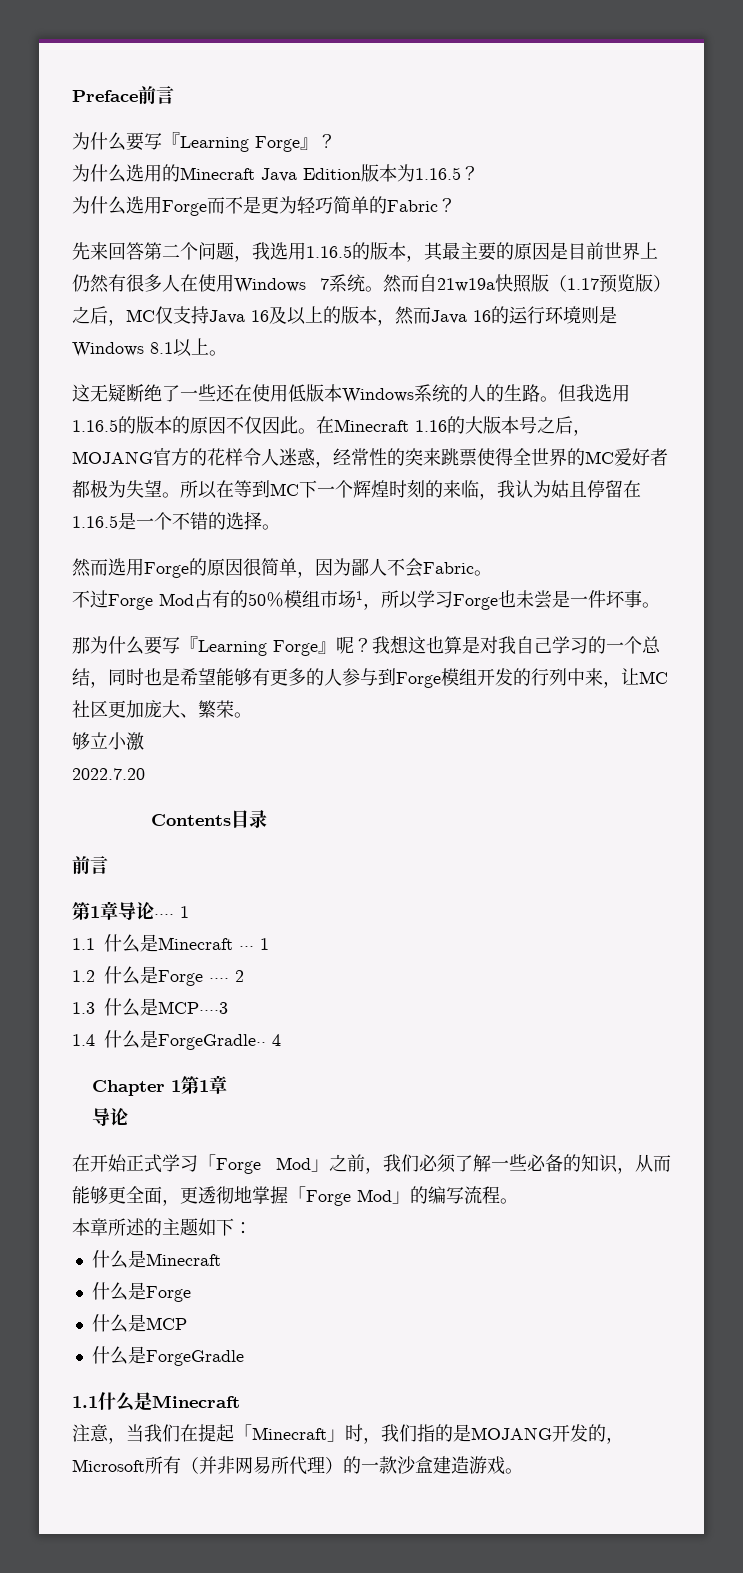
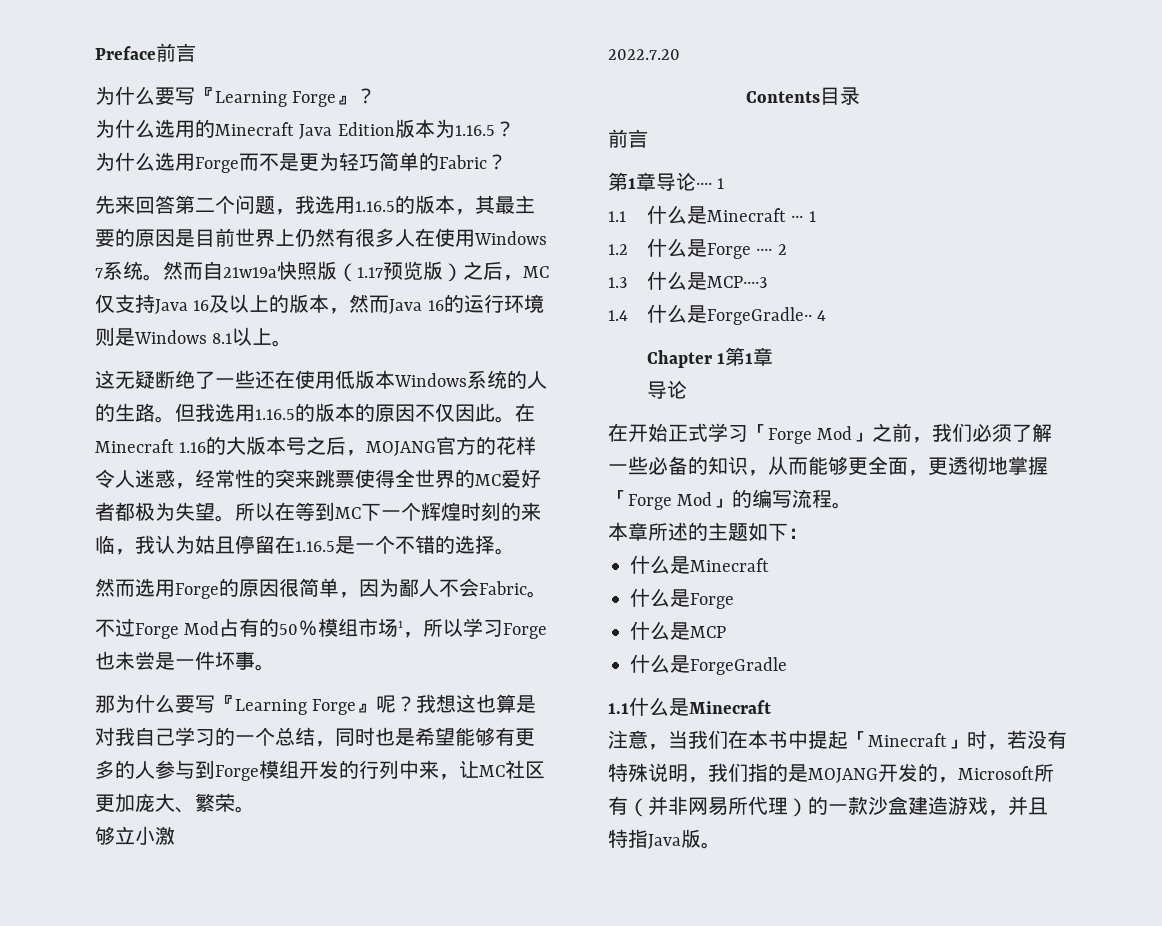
- 注意，当我们在提起「Minecraft」时，我们指的是MOJANG开发的，Microsoft所有（并非网易所代理）的一款沙盒建造游戏。
+ 注意，当我们在本书中提起「Minecraft」时，若没有特殊说明，我们指的是MOJANG开发的，Microsoft所有（并非网易所代理）的一款沙盒建造游戏，并且特指Java版。

